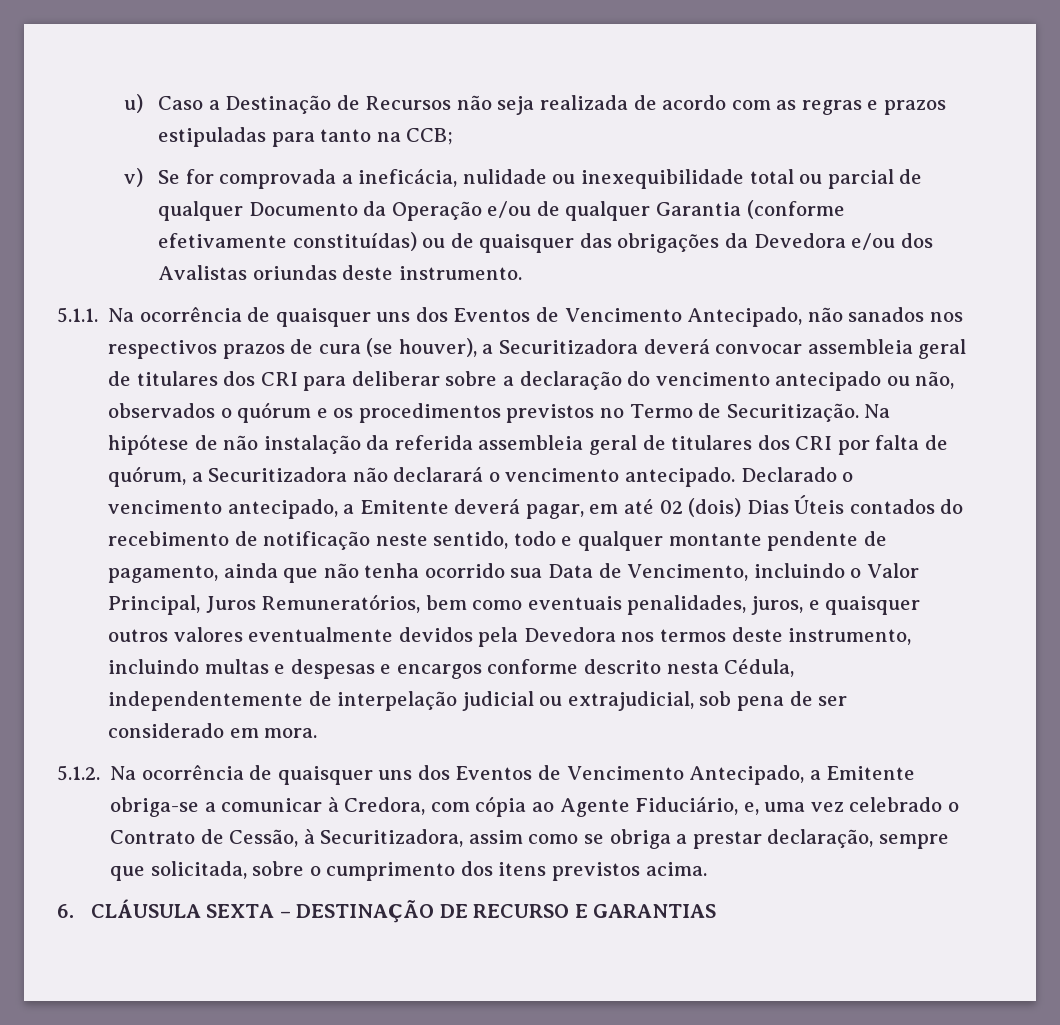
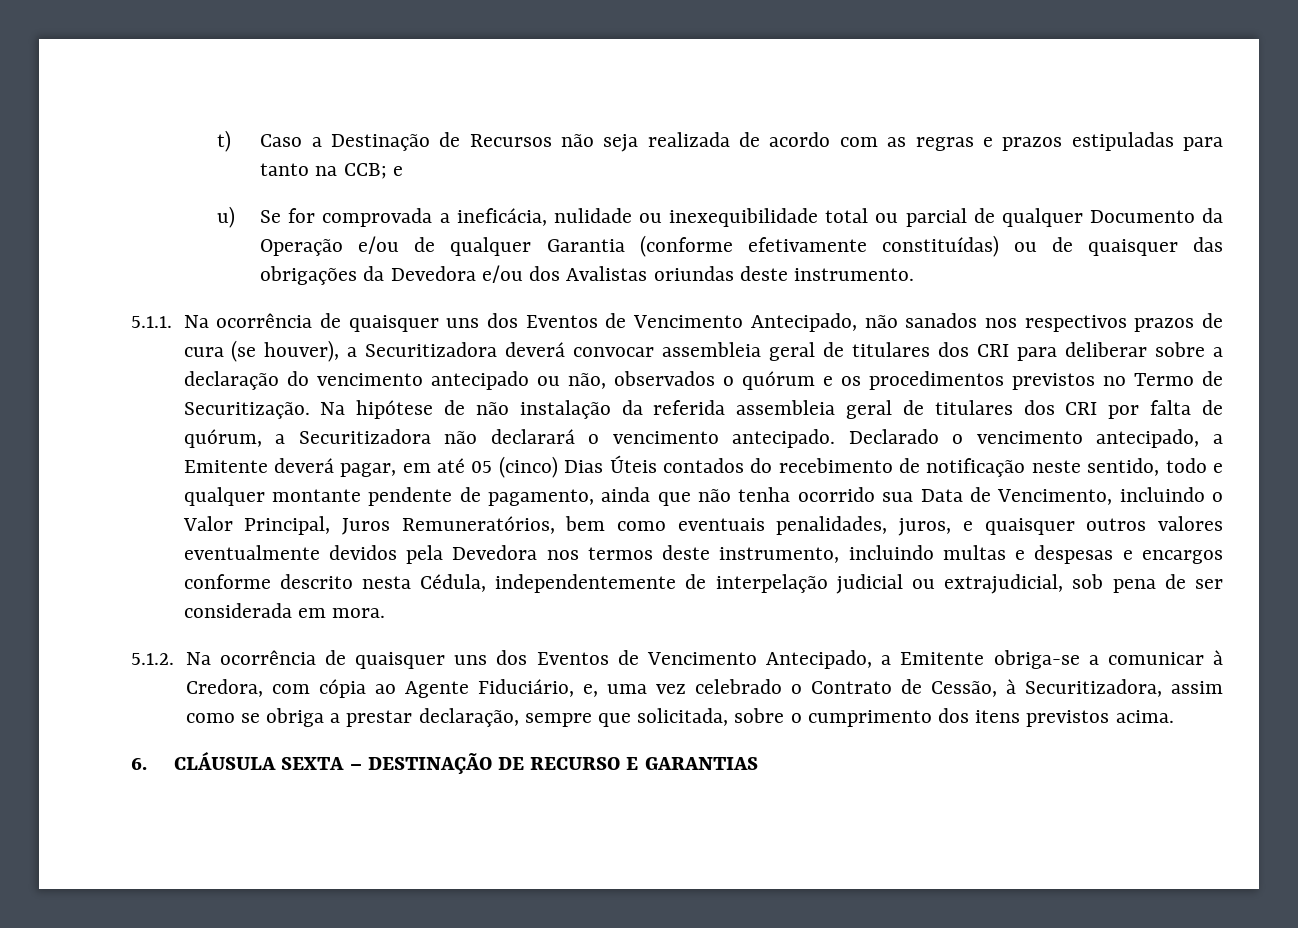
- u) Caso a Destinação de Recursos não seja realizada de acordo com as regras e prazos estipuladas para tanto na CCB;
- v) Se for comprovada a ineficácia, nulidade ou inexequibilidade total ou parcial de qualquer Documento da Operação e/ou de qualquer Garantia (conforme efetivamente constituídas) ou de quaisquer das obrigações da Devedora e/ou dos Avalistas oriundas deste instrumento.
+ t) Caso a Destinação de Recursos não seja realizada de acordo com as regras e prazos estipuladas para tanto na CCB; e
+ u) Se for comprovada a ineficácia, nulidade ou inexequibilidade total ou parcial de qualquer Documento da Operação e/ou de qualquer Garantia (conforme efetivamente constituídas) ou de quaisquer das obrigações da Devedora e/ou dos Avalistas oriundas deste instrumento.
- Declarado o vencimento antecipado, a Emitente deverá pagar, em até 02 (dois) Dias Úteis contados do recebimento de notificação neste sentido, todo e qualquer montante pendente de pagamento, ainda que não tenha ocorrido sua Data de Vencimento, incluindo o Valor Principal, Juros Remuneratórios, bem como eventuais penalidades, juros, e quaisquer outros valores eventualmente devidos pela Devedora nos termos deste instrumento, incluindo multas e despesas e encargos conforme descrito nesta Cédula, independentemente de interpelação judicial ou extrajudicial, sob pena de ser considerado em mora.
+ Declarado o vencimento antecipado, a Emitente deverá pagar, em até 05 (cinco) Dias Úteis contados do recebimento de notificação neste sentido, todo e qualquer montante pendente de pagamento, ainda que não tenha ocorrido sua Data de Vencimento, incluindo o Valor Principal, Juros Remuneratórios, bem como eventuais penalidades, juros, e quaisquer outros valores eventualmente devidos pela Devedora nos termos deste instrumento, incluindo multas e despesas e encargos conforme descrito nesta Cédula, independentemente de interpelação judicial ou extrajudicial, sob pena de ser considerada em mora.

